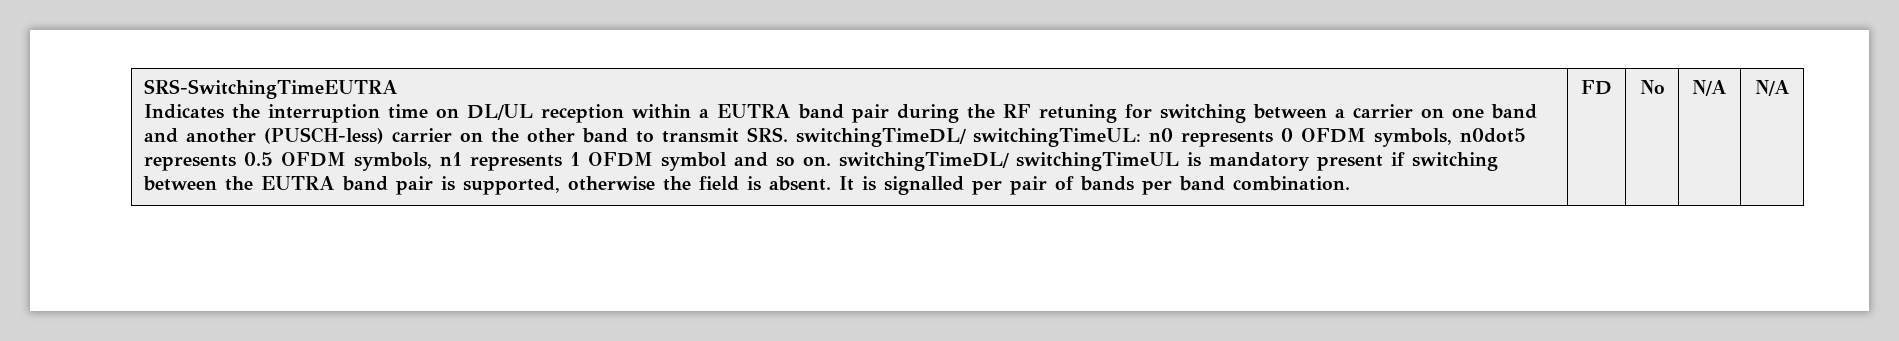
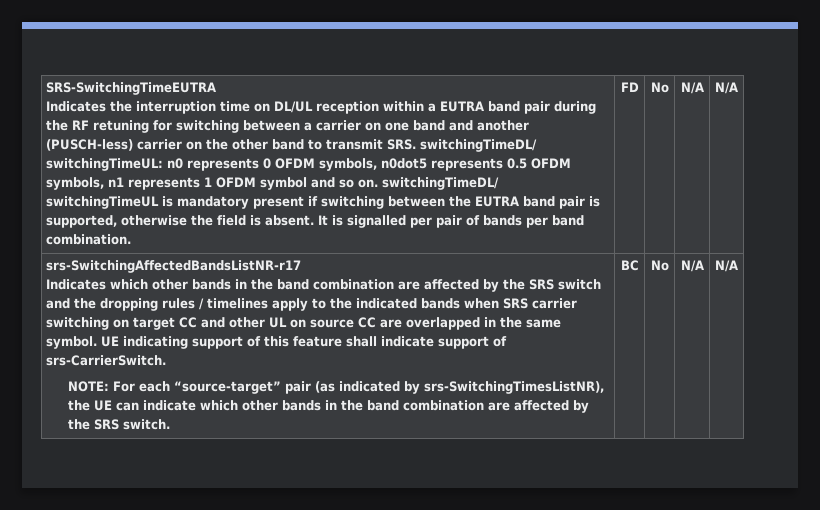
+ srs-SwitchingAffectedBandsListNR-r17
+ Indicates which other bands in the band combination are affected by the SRS switch and the dropping rules / timelines apply to the indicated bands when SRS carrier switching on target CC and other UL on source CC are overlapped in the same symbol. UE indicating support of this feature shall indicate support of srs-CarrierSwitch.
+ NOTE: For each “source-target” pair (as indicated by srs-SwitchingTimesListNR), the UE can indicate which other bands in the band combination are affected by the SRS switch. | BC | No | N/A | N/A

